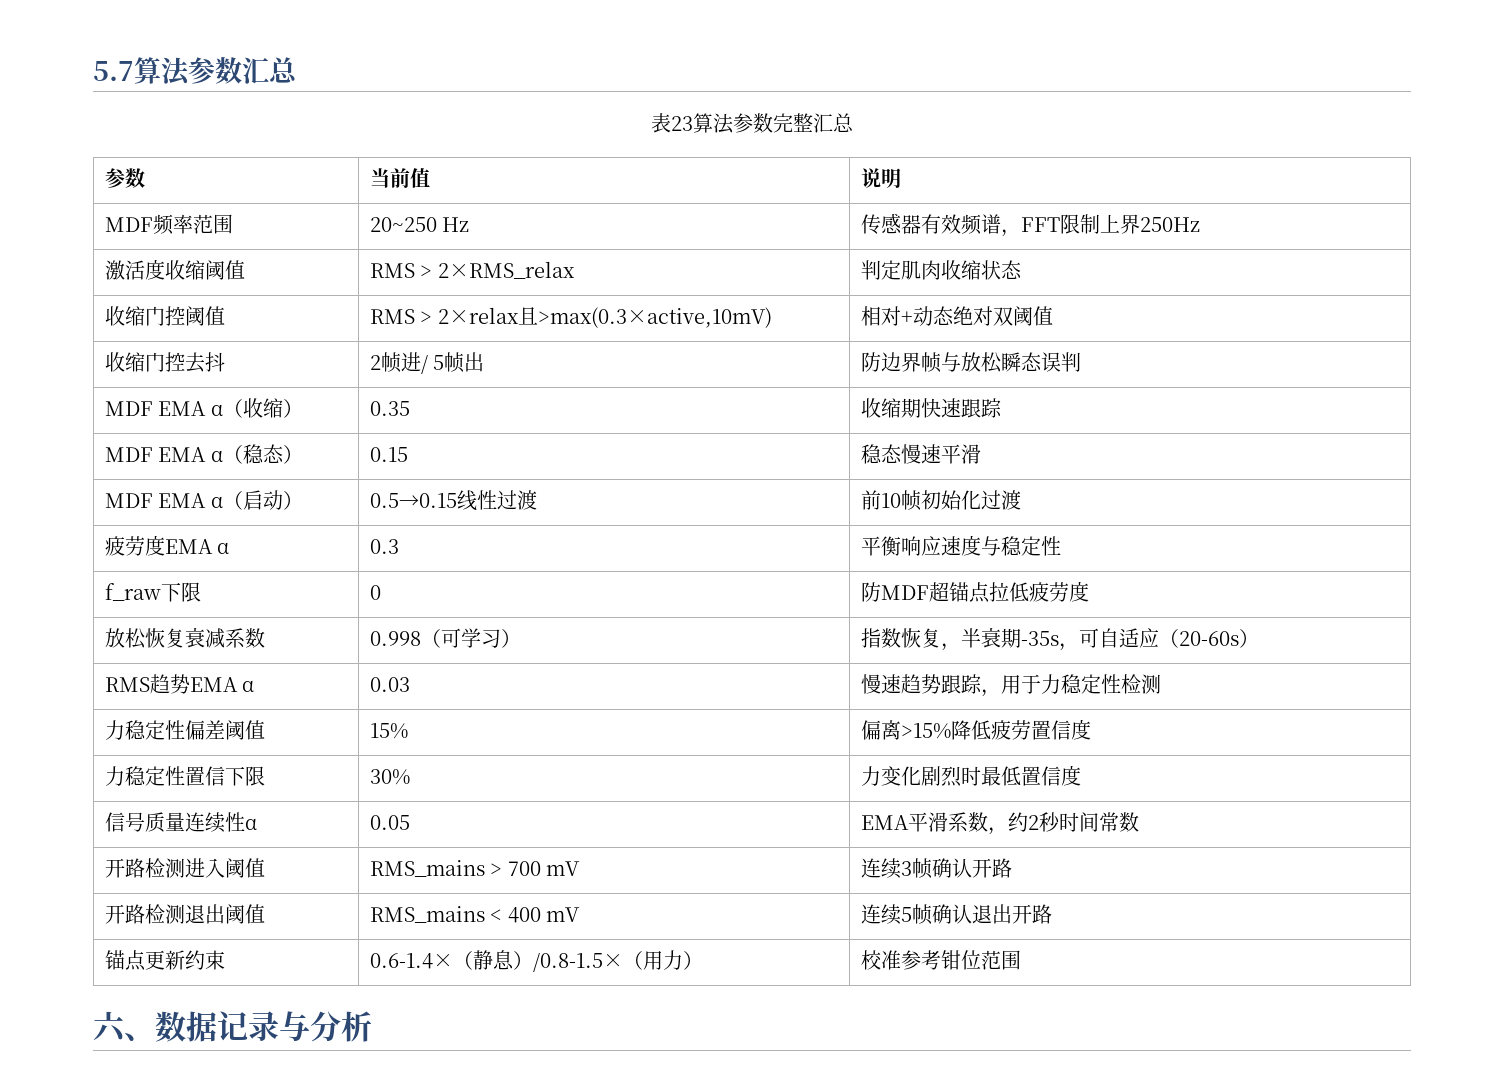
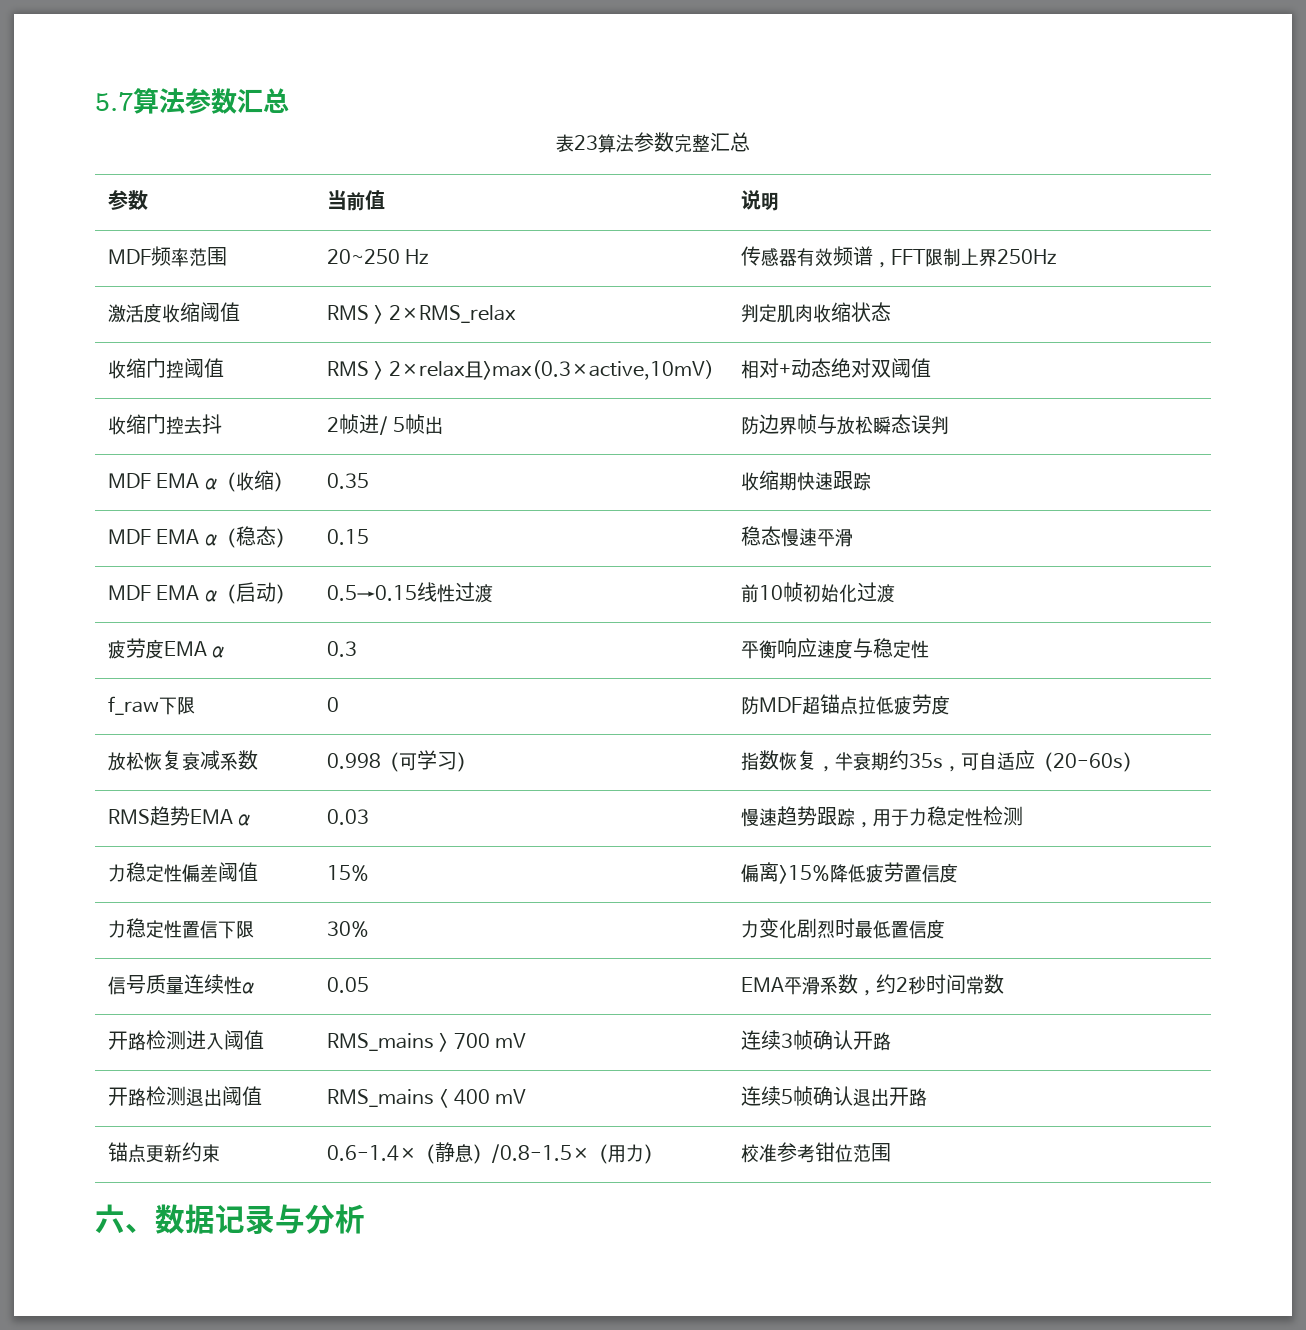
- 放松恢复衰减系数 | 0.998（可学习） | 指数恢复，半衰期-35s，可自适应（20-60s）
+ 放松恢复衰减系数 | 0.998（可学习） | 指数恢复，半衰期约35s，可自适应（20-60s）

